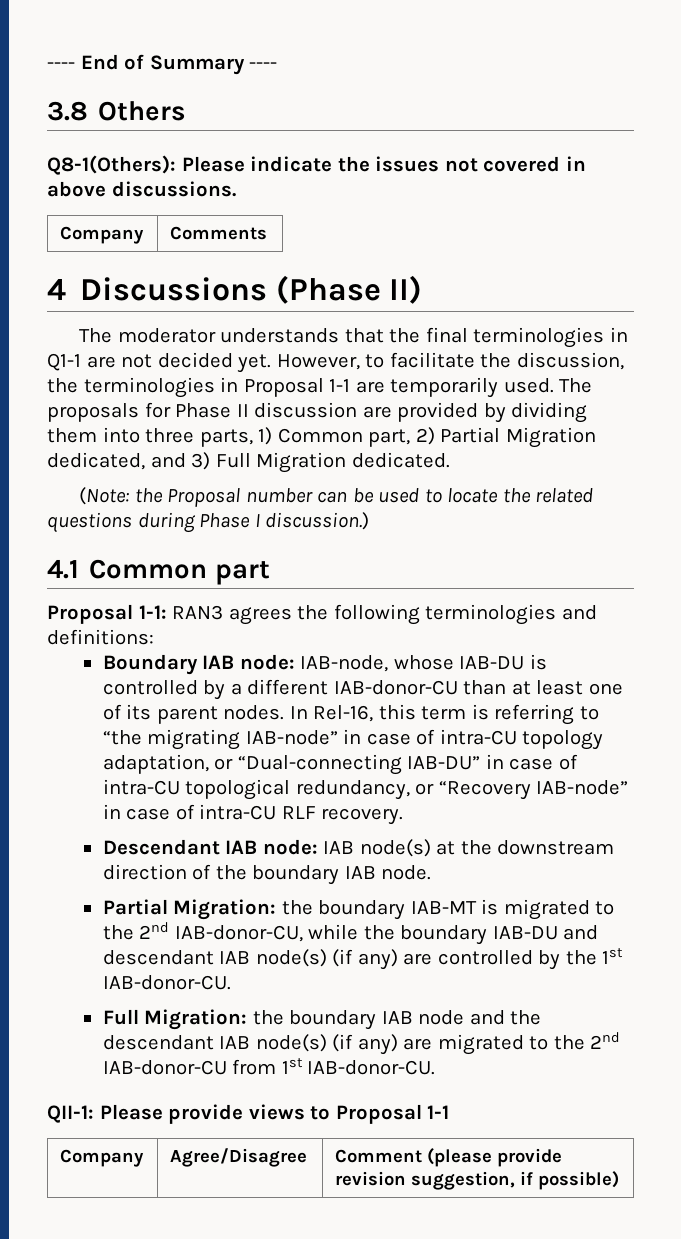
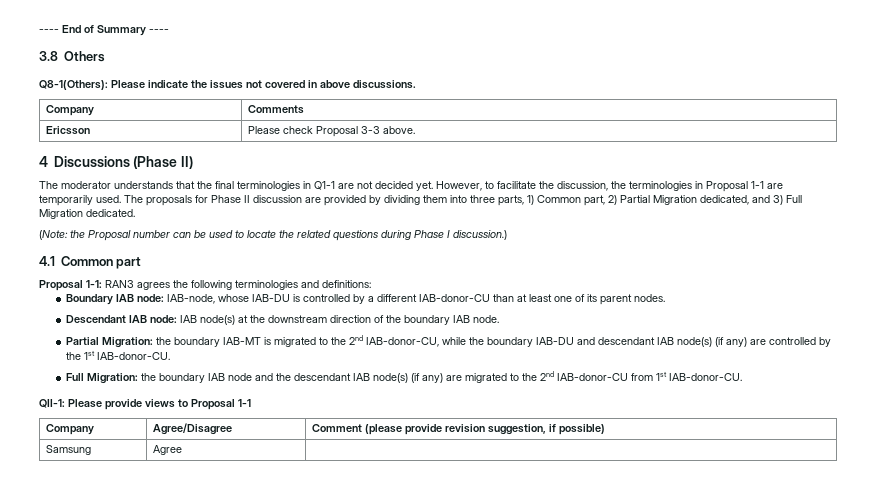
+ Ericsson | Please check Proposal 3-3 above.
- In Rel-16, this term is referring to “the migrating IAB-node” in case of intra-CU topology adaptation, or “Dual-connecting IAB-DU” in case of intra-CU topological redundancy, or “Recovery IAB-node” in case of intra-CU RLF recovery.
+ Samsung | Agree |

